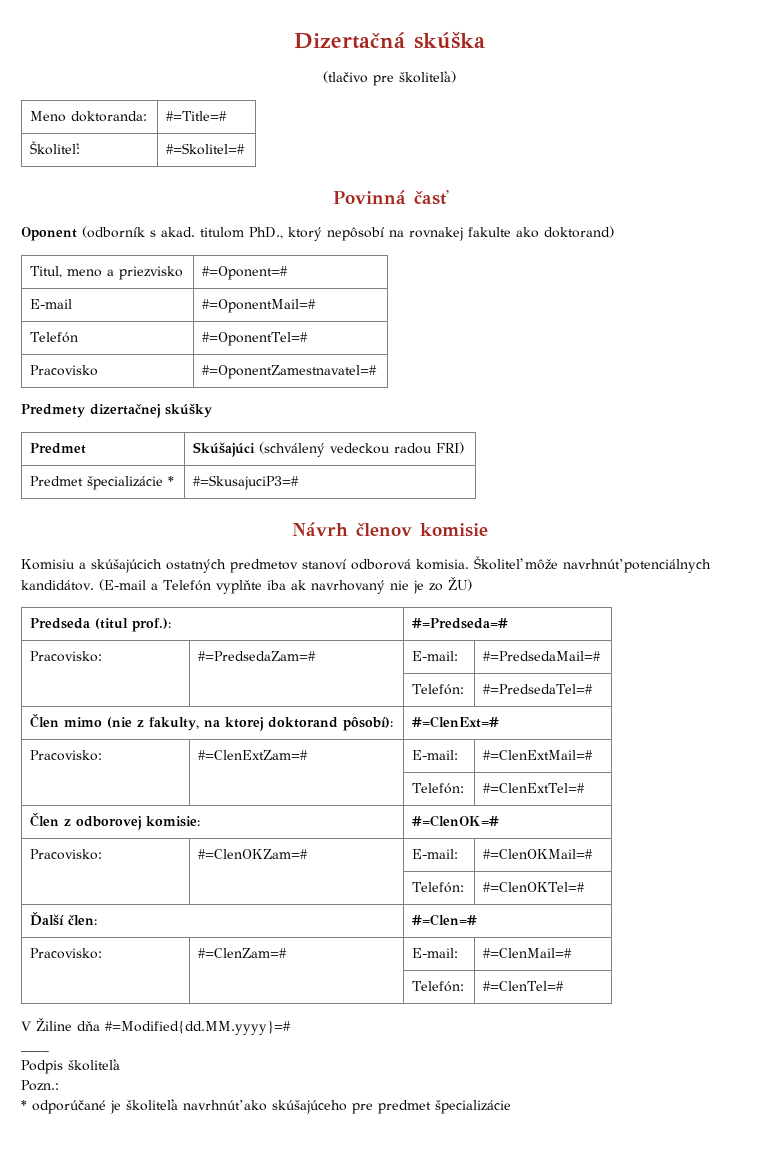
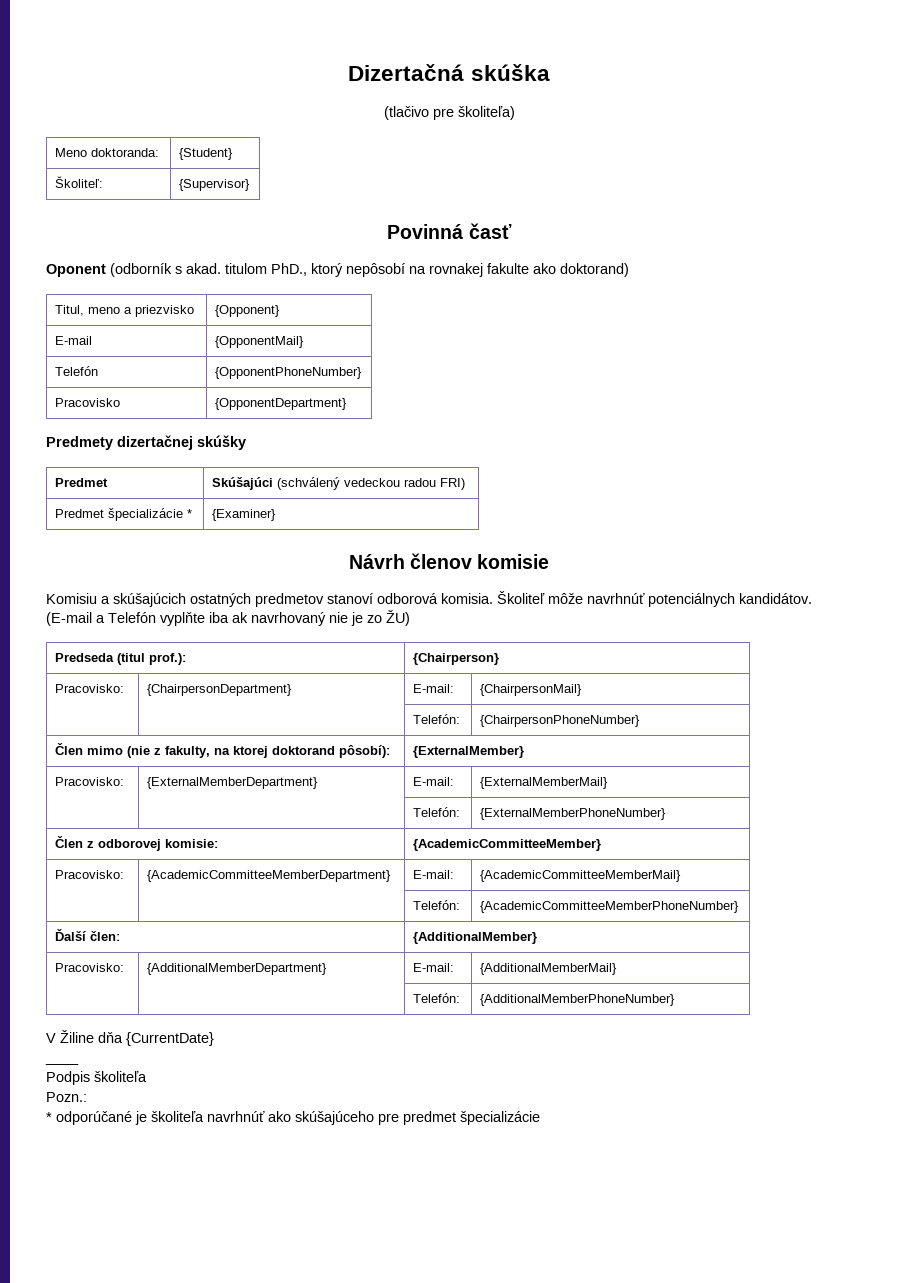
- Meno doktoranda: | #=Title=#
+ Meno doktoranda: | {Student}
- Školiteľ: | #=Skolitel=#
+ Školiteľ: | {Supervisor}
- Titul, meno a priezvisko | #=Oponent=#
+ Titul, meno a priezvisko | {Opponent}
- E-mail | #=OponentMail=#
+ E-mail | {OpponentMail}
- Telefón | #=OponentTel=#
+ Telefón | {OpponentPhoneNumber}
- Pracovisko | #=OponentZamestnavatel=#
+ Pracovisko | {OpponentDepartment}
- Predmet špecializácie * | #=SkusajuciP3=#
+ Predmet špecializácie * | {Examiner}
- Predseda (titul prof.): | #=Predseda=#
- Pracovisko: | #=PredsedaZam=# | E-mail: | #=PredsedaMail=#
- | | Telefón: | #=PredsedaTel=#
+ Predseda (titul prof.): | {Chairperson}
+ Pracovisko: | {ChairpersonDepartment} | E-mail: | {ChairpersonMail}
+ | | Telefón: | {ChairpersonPhoneNumber}
- Člen mimo (nie z fakulty, na ktorej doktorand pôsobí): | #=ClenExt=#
- Pracovisko: | #=ClenExtZam=# | E-mail: | #=ClenExtMail=#
- | | Telefón: | #=ClenExtTel=#
+ Člen mimo (nie z fakulty, na ktorej doktorand pôsobí): | {ExternalMember}
+ Pracovisko: | {ExternalMemberDepartment} | E-mail: | {ExternalMemberMail}
+ | | Telefón: | {ExternalMemberPhoneNumber}
- Člen z odborovej komisie: | #=ClenOK=#
- Pracovisko: | #=ClenOKZam=# | E-mail: | #=ClenOKMail=#
- | | Telefón: | #=ClenOKTel=#
+ Člen z odborovej komisie: | {AcademicCommitteeMember}
+ Pracovisko: | {AcademicCommitteeMemberDepartment} | E-mail: | {AcademicCommitteeMemberMail}
+ | | Telefón: | {AcademicCommitteeMemberPhoneNumber}
- Ďalší člen: | #=Clen=#
- Pracovisko: | #=ClenZam=# | E-mail: | #=ClenMail=#
- | | Telefón: | #=ClenTel=#
+ Ďalší člen: | {AdditionalMember}
+ Pracovisko: | {AdditionalMemberDepartment} | E-mail: | {AdditionalMemberMail}
+ | | Telefón: | {AdditionalMemberPhoneNumber}
- V Žiline dňa #=Modified{dd.MM.yyyy}=#
+ V Žiline dňa {CurrentDate}

